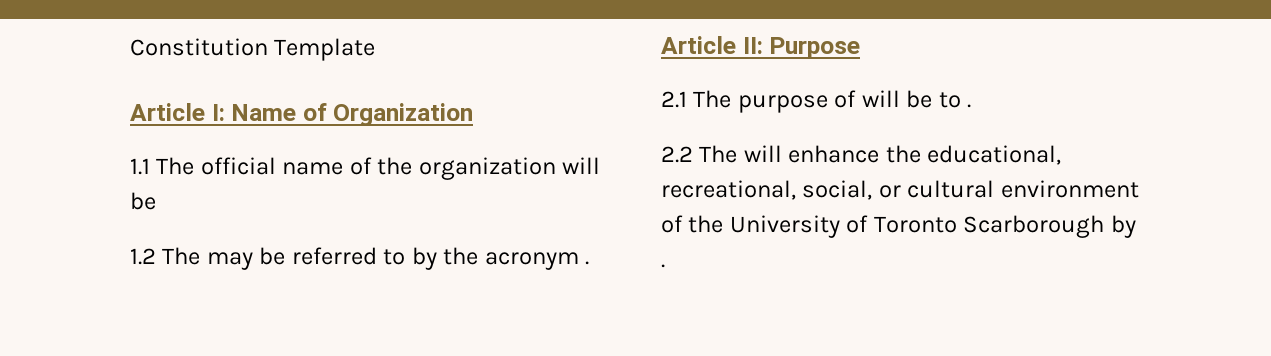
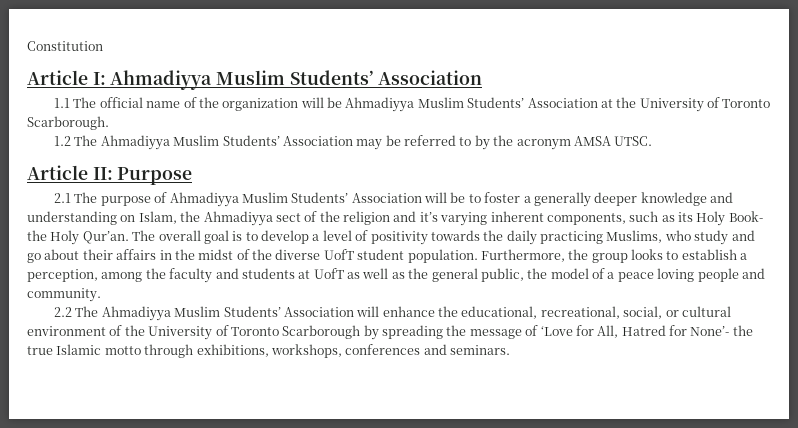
- Constitution Template
+ Constitution
- Article I: Name of Organization
+ Article I: Ahmadiyya Muslim Students’ Association
- 1.1 The official name of the organization will be
- 1.2 The may be referred to by the acronym .
+ 1.1 The official name of the organization will be Ahmadiyya Muslim Students’ Association at the University of Toronto Scarborough.
+ 1.2 The Ahmadiyya Muslim Students’ Association may be referred to by the acronym AMSA UTSC.
- 2.1 The purpose of will be to .
- 2.2 The will enhance the educational, recreational, social, or cultural environment of the University of Toronto Scarborough by .
+ 2.1 The purpose of Ahmadiyya Muslim Students’ Association will be to foster a generally deeper knowledge and understanding on Islam, the Ahmadiyya sect of the religion and it’s varying inherent components, such as its Holy Book- the Holy Qur’an. The overall goal is to develop a level of positivity towards the daily practicing Muslims, who study and go about their affairs in the midst of the diverse UofT student population. Furthermore, the group looks to establish a perception, among the faculty and students at UofT as well as the general public, the model of a peace loving people and community.
+ 2.2 The Ahmadiyya Muslim Students’ Association will enhance the educational, recreational, social, or cultural environment of the University of Toronto Scarborough by spreading the message of ‘Love for All, Hatred for None’- the true Islamic motto through exhibitions, workshops, conferences and seminars.

